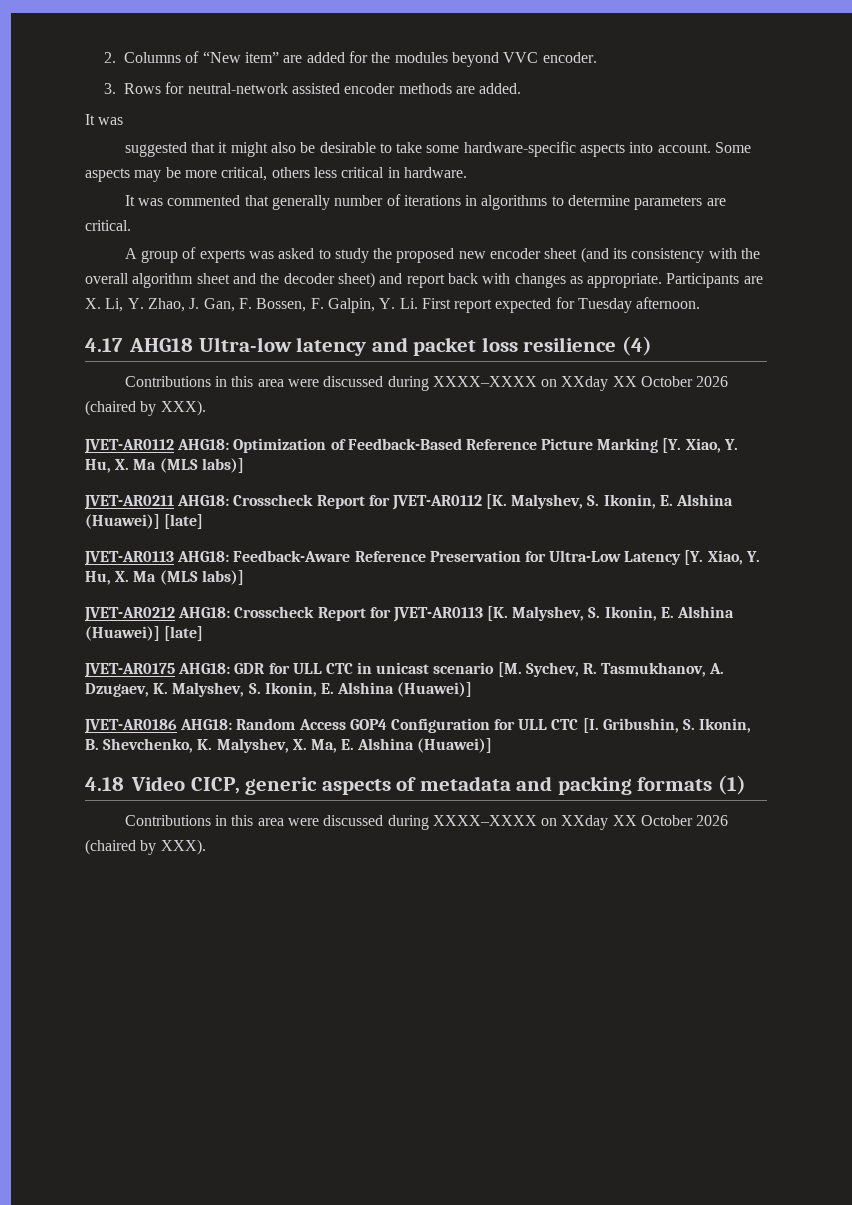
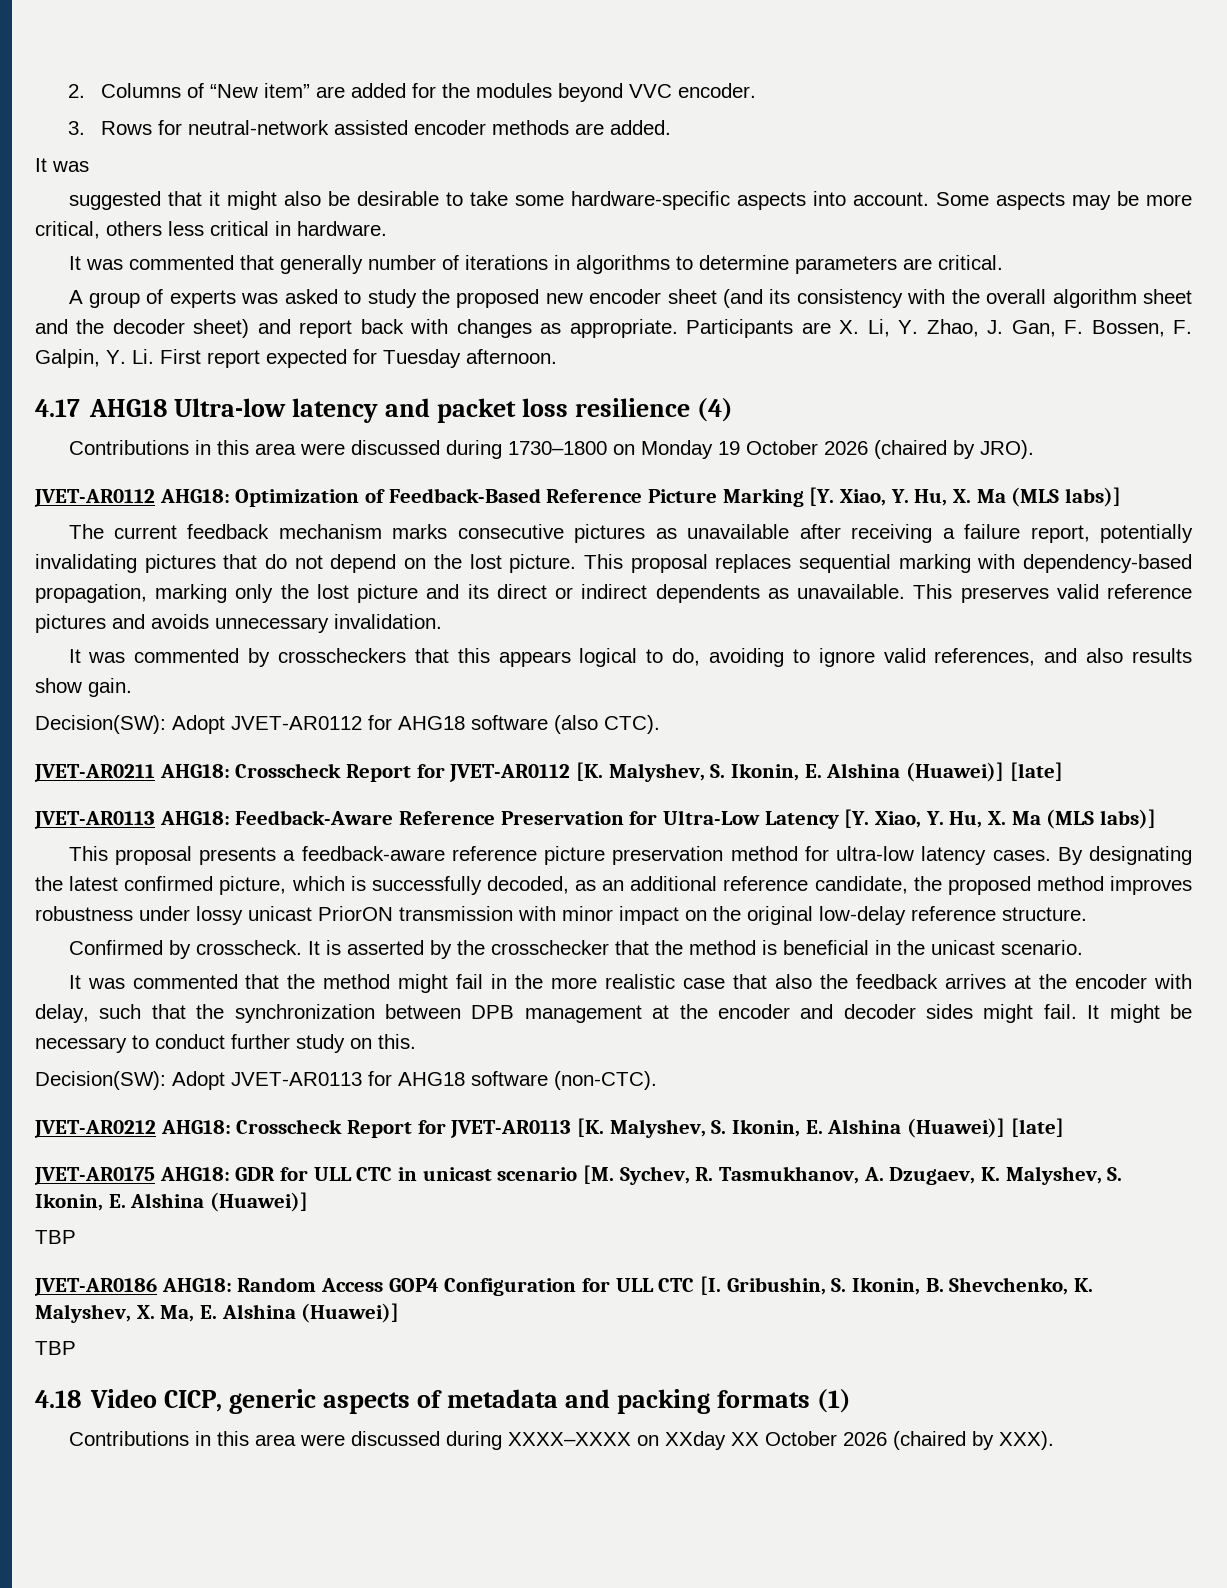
  4.17 AHG18 Ultra-low latency and packet loss resilience (4)
- Contributions in this area were discussed during XXXX–XXXX on XXday XX October 2026 (chaired by XXX).
+ Contributions in this area were discussed during 1730–1800 on Monday 19 October 2026 (chaired by JRO).
+ The current feedback mechanism marks consecutive pictures as unavailable after receiving a failure report, potentially invalidating pictures that do not depend on the lost picture. This proposal replaces sequential marking with dependency-based propagation, marking only the lost picture and its direct or indirect dependents as unavailable. This preserves valid reference pictures and avoids unnecessary invalidation.
+ It was commented by crosscheckers that this appears logical to do, avoiding to ignore valid references, and also results show gain.
+ Decision(SW): Adopt JVET-AR0112 for AHG18 software (also CTC).
+ This proposal presents a feedback-aware reference picture preservation method for ultra-low latency cases. By designating the latest confirmed picture, which is successfully decoded, as an additional reference candidate, the proposed method improves robustness under lossy unicast PriorON transmission with minor impact on the original low-delay reference structure.
+ Confirmed by crosscheck. It is asserted by the crosschecker that the method is beneficial in the unicast scenario.
+ It was commented that the method might fail in the more realistic case that also the feedback arrives at the encoder with delay, such that the synchronization between DPB management at the encoder and decoder sides might fail. It might be necessary to conduct further study on this.
+ Decision(SW): Adopt JVET-AR0113 for AHG18 software (non-CTC).
  JVET-AR0175 AHG18: GDR for ULL CTC in unicast scenario [M. Sychev, R. Tasmukhanov, A. Dzugaev, K. Malyshev, S. Ikonin, E. Alshina (Huawei)]
+ TBP
  JVET-AR0186 AHG18: Random Access GOP4 Configuration for ULL CTC [I. Gribushin, S. Ikonin, B. Shevchenko, K. Malyshev, X. Ma, E. Alshina (Huawei)]
+ TBP

